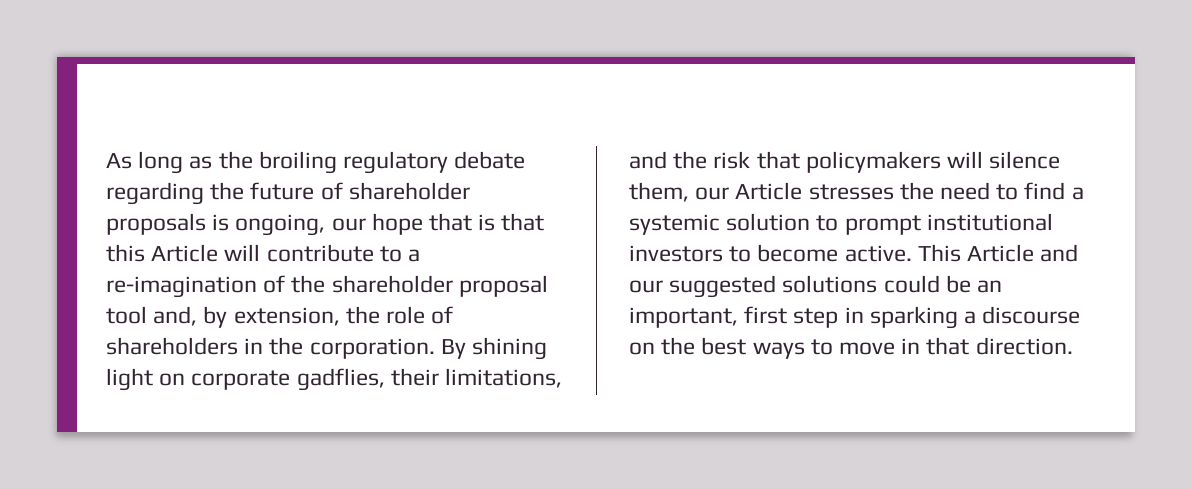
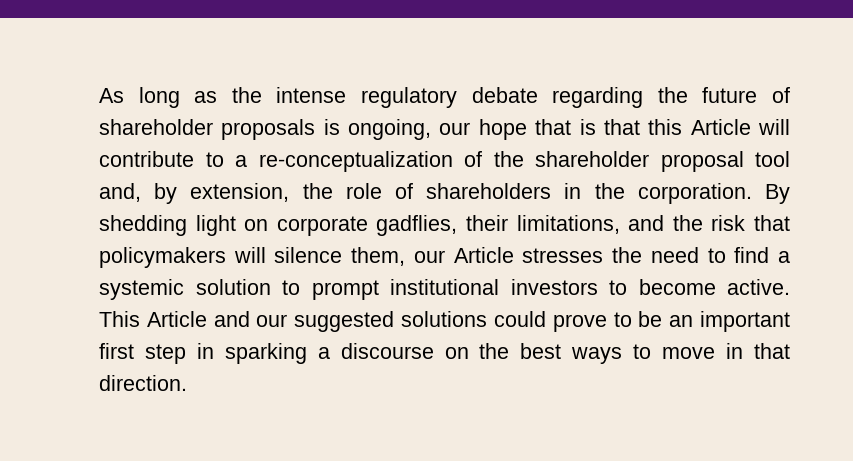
- As long as the broiling regulatory debate regarding the future of shareholder proposals is ongoing, our hope that is that this Article will contribute to a re-imagination of the shareholder proposal tool and, by extension, the role of shareholders in the corporation.
+ As long as the intense regulatory debate regarding the future of shareholder proposals is ongoing, our hope that is that this Article will contribute to a re-conceptualization of the shareholder proposal tool and, by extension, the role of shareholders in the corporation.
- By shining light on corporate gadflies, their limitations, and the risk that policymakers will silence them, our Article stresses the need to find a systemic solution to prompt institutional investors to become active.
+ By shedding light on corporate gadflies, their limitations, and the risk that policymakers will silence them, our Article stresses the need to find a systemic solution to prompt institutional investors to become active.
- This Article and our suggested solutions could be an important, first step in sparking a discourse on the best ways to move in that direction.
+ This Article and our suggested solutions could prove to be an important first step in sparking a discourse on the best ways to move in that direction.

